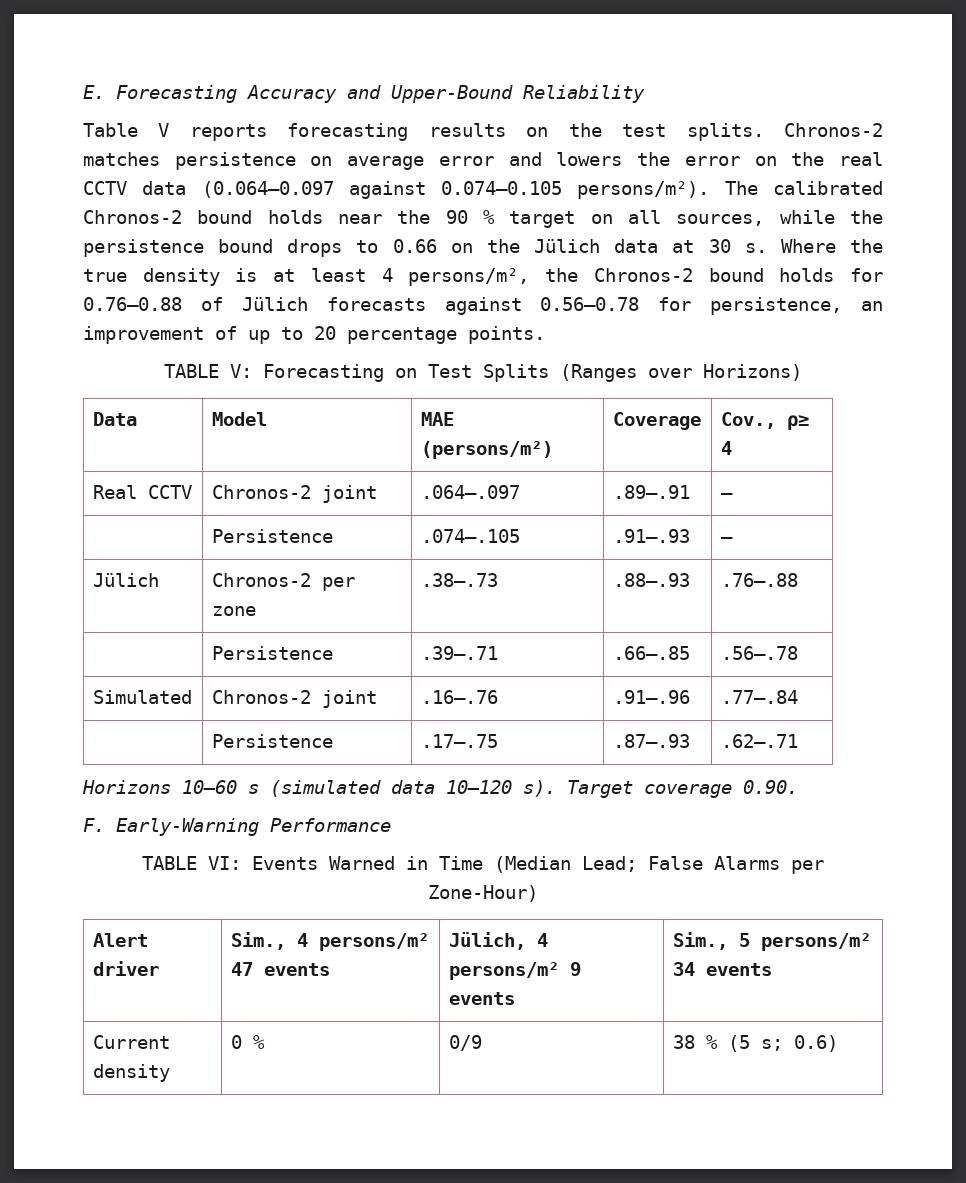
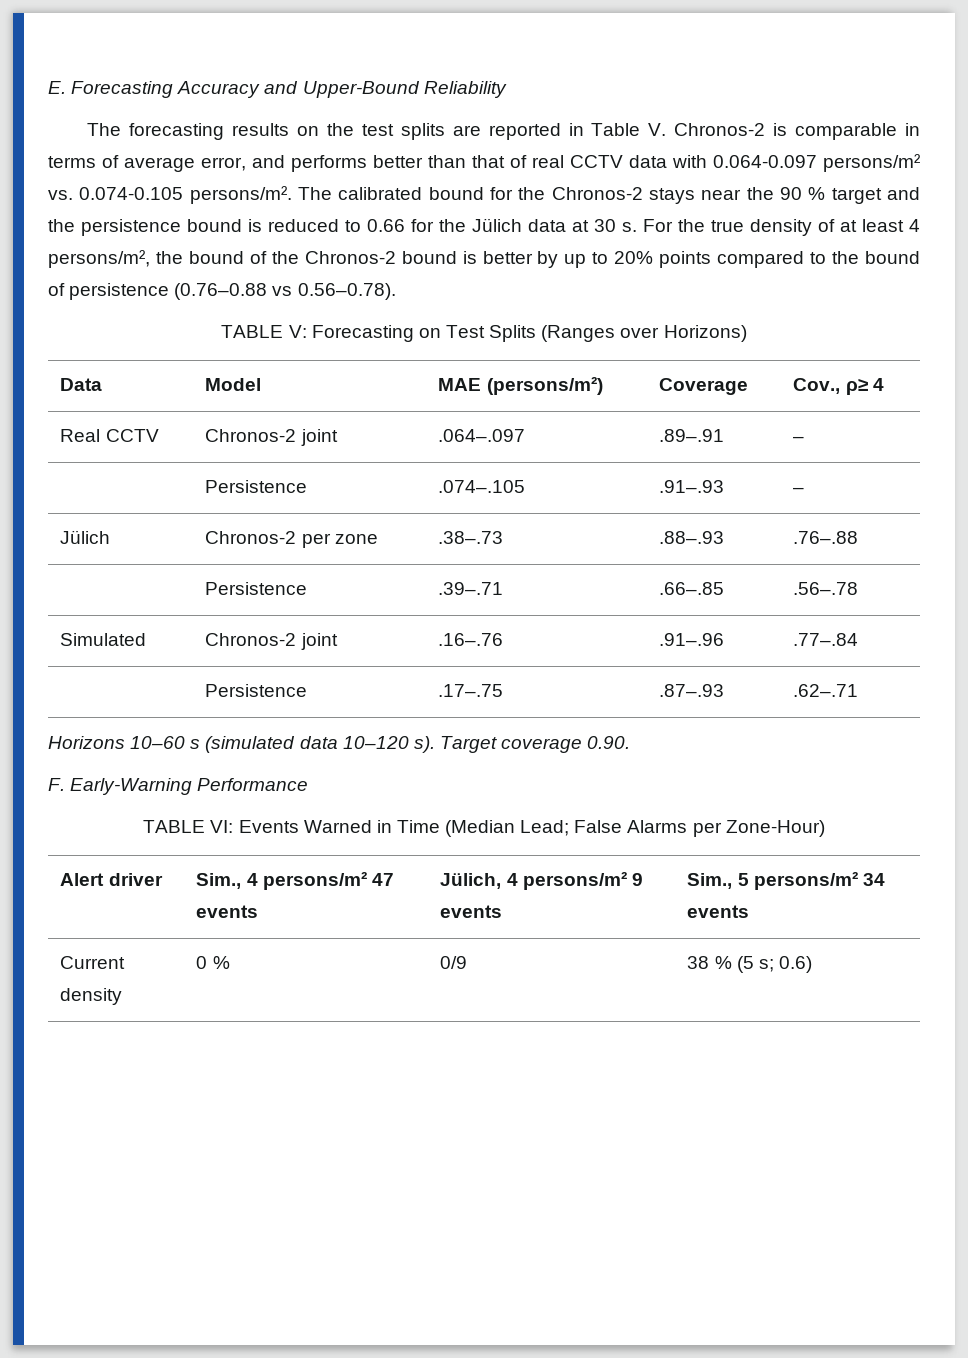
- Table V reports forecasting results on the test splits. Chronos-2 matches persistence on average error and lowers the error on the real CCTV data (0.064–0.097 against 0.074–0.105 persons/m²). The calibrated Chronos-2 bound holds near the 90 % target on all sources, while the persistence bound drops to 0.66 on the Jülich data at 30 s.
+ The forecasting results on the test splits are reported in Table V. Chronos-2 is comparable in terms of average error, and performs better than that of real CCTV data with 0.064-0.097 persons/m² vs. 0.074-0.105 persons/m². The calibrated bound for the Chronos-2 stays near the 90 % target and the persistence bound is reduced to 0.66 for the Jülich data at 30 s.
- Where the true density is at least 4 persons/m², the Chronos-2 bound holds for 0.76–0.88 of Jülich forecasts against 0.56–0.78 for persistence, an improvement of up to 20 percentage points.
+ For the true density of at least 4 persons/m², the bound of the Chronos-2 bound is better by up to 20% points compared to the bound of persistence (0.76–0.88 vs 0.56–0.78).

